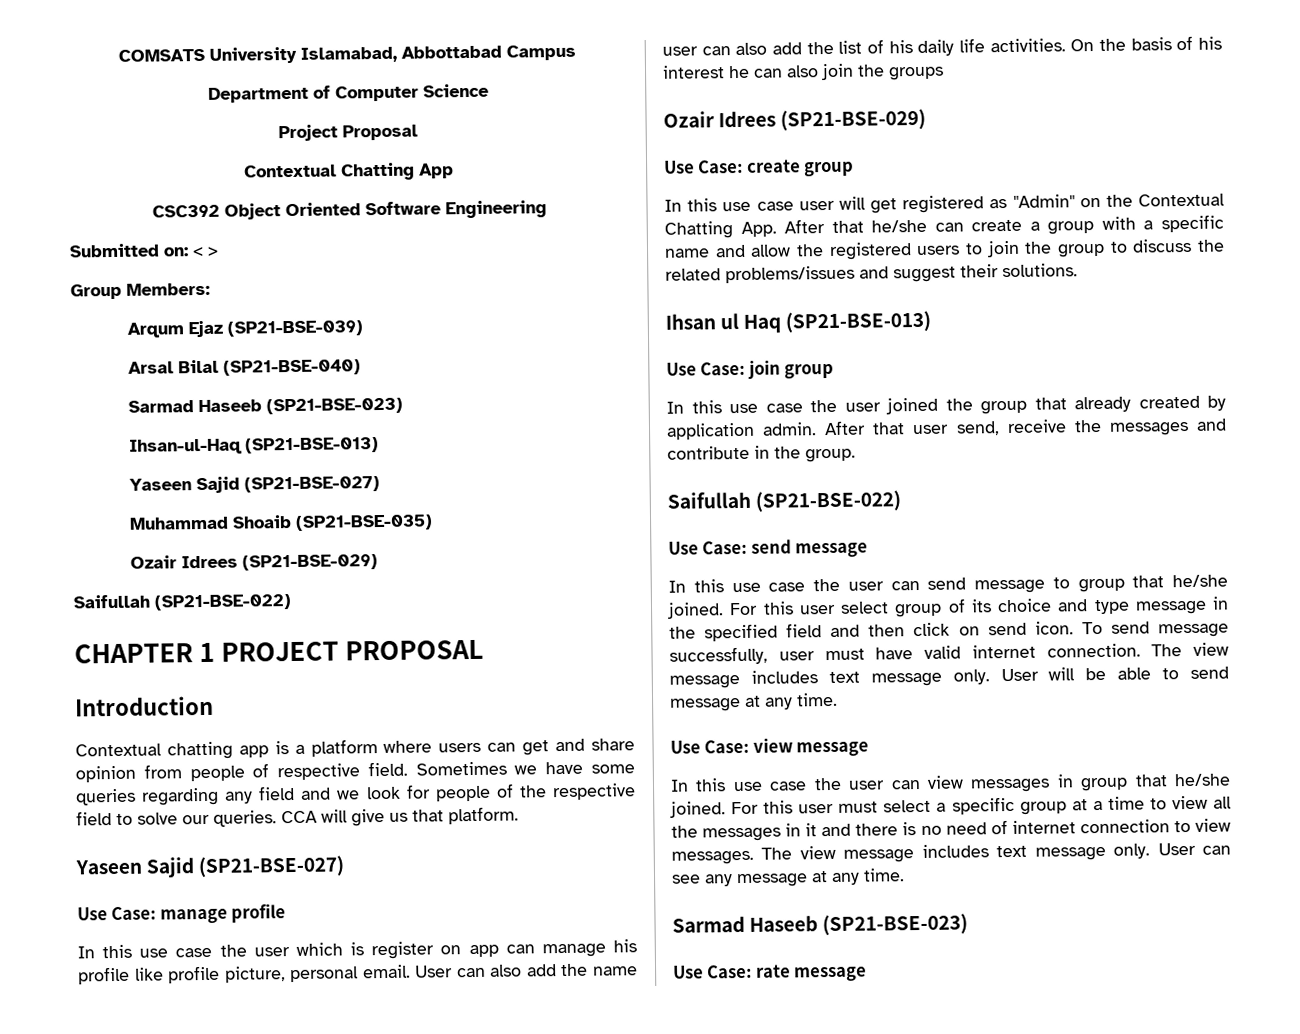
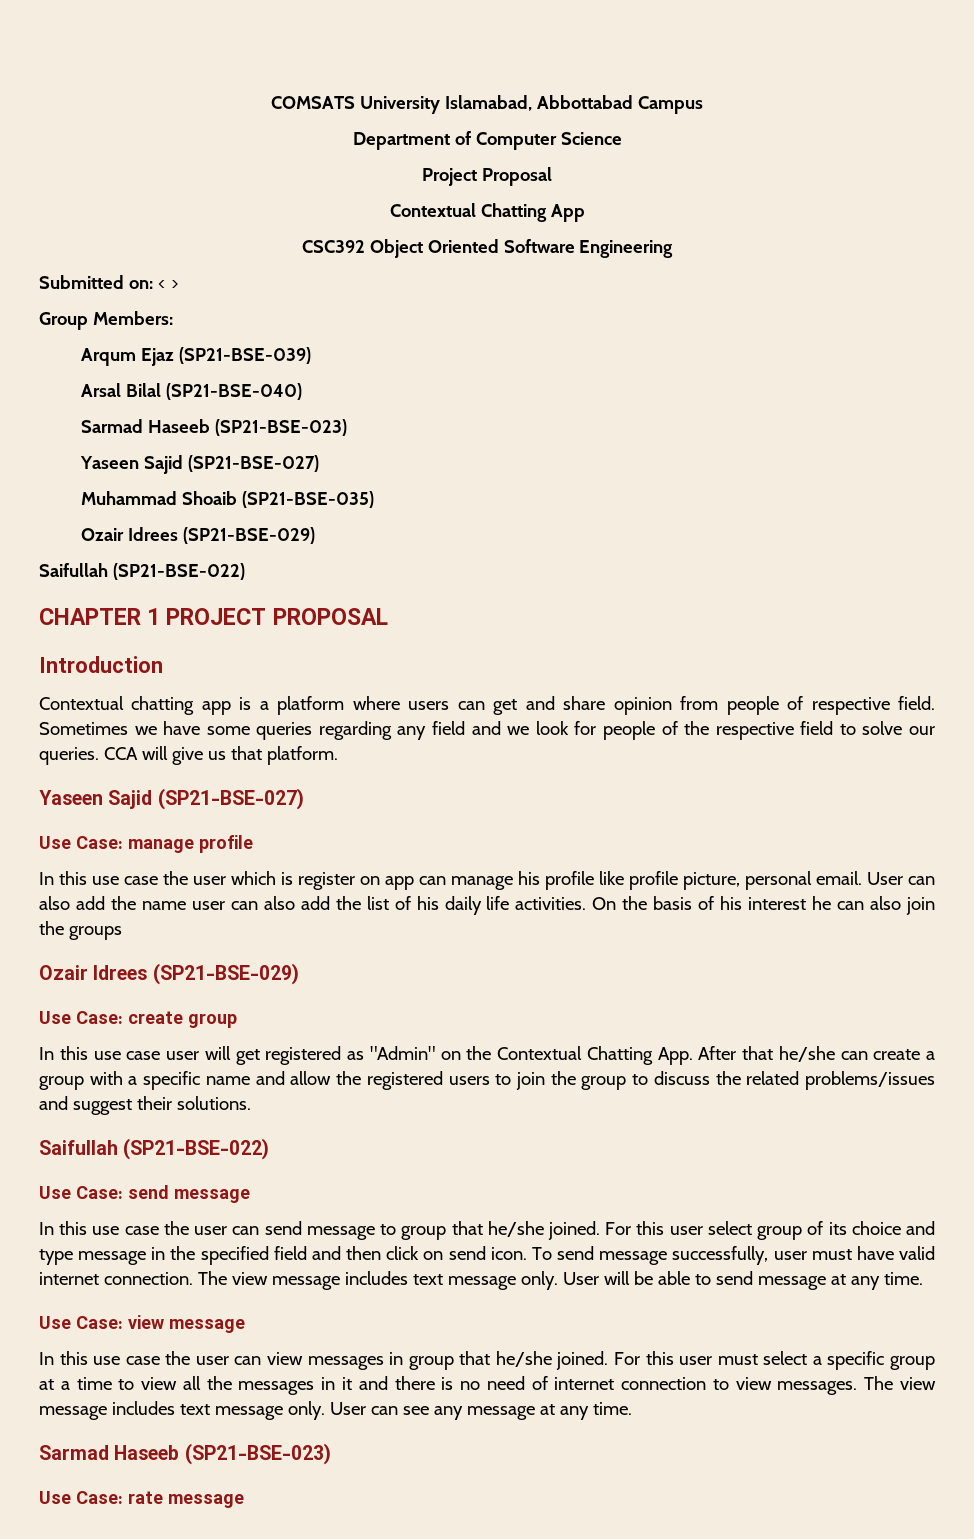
- Ihsan-ul-Haq (SP21-BSE-013)
- Ihsan ul Haq (SP21-BSE-013)
- Use Case: join group
- In this use case the user joined the group that already created by application admin. After that user send, receive the messages and contribute in the group.

